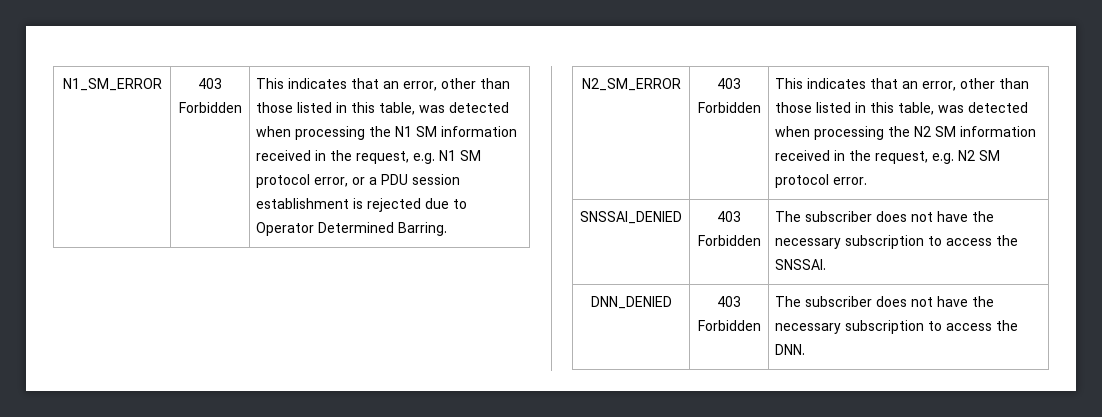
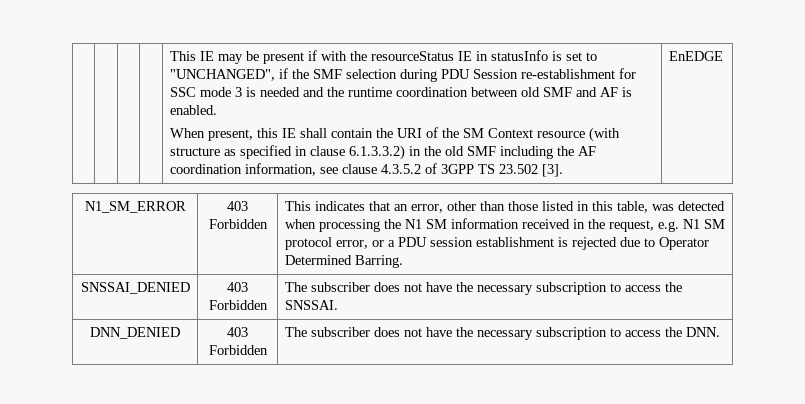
+ This IE may be present if with the resourceStatus IE in statusInfo is set to "UNCHANGED", if the SMF selection during PDU Session re-establishment for SSC mode 3 is needed and the runtime coordination between old SMF and AF is enabled.
+ When present, this IE shall contain the URI of the SM Context resource (with structure as specified in clause 6.1.3.3.2) in the old SMF including the AF coordination information, see clause 4.3.5.2 of 3GPP TS 23.502 [3]. | EnEDGE
- N2_SM_ERROR | 403 Forbidden | This indicates that an error, other than those listed in this table, was detected when processing the N2 SM information received in the request, e.g. N2 SM protocol error.

